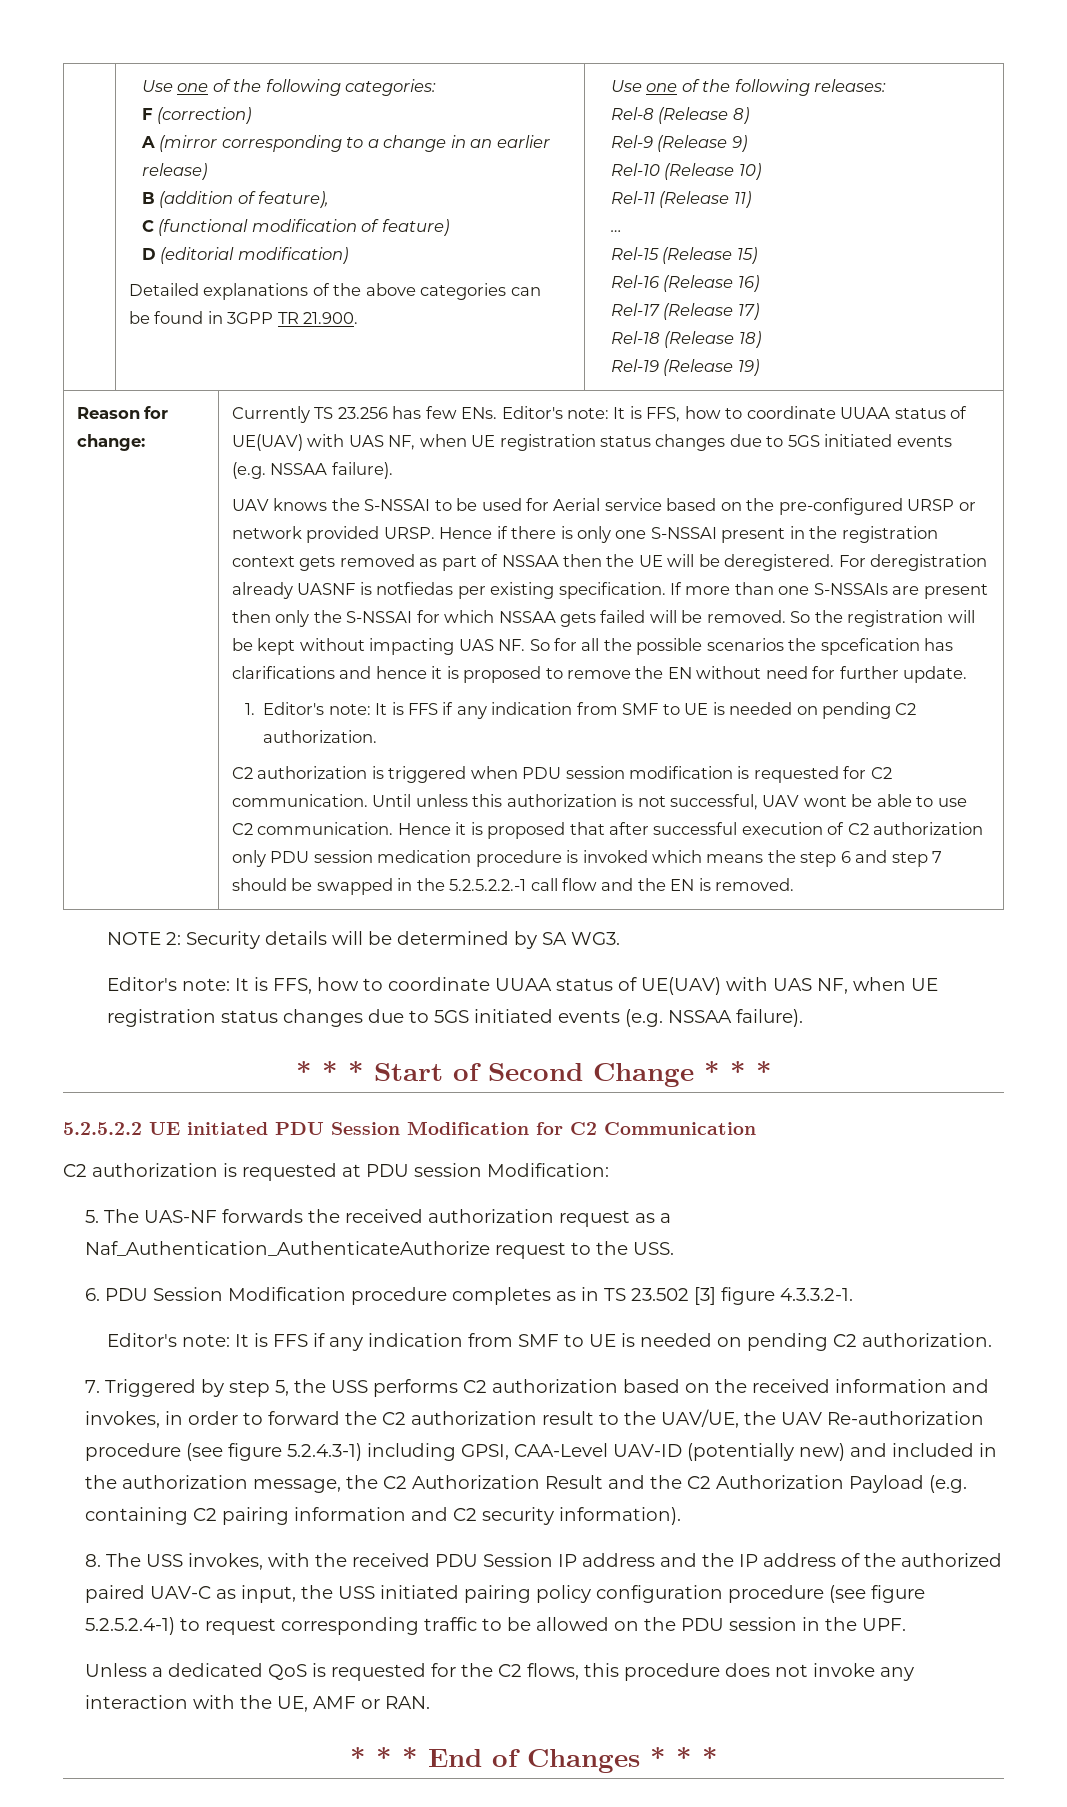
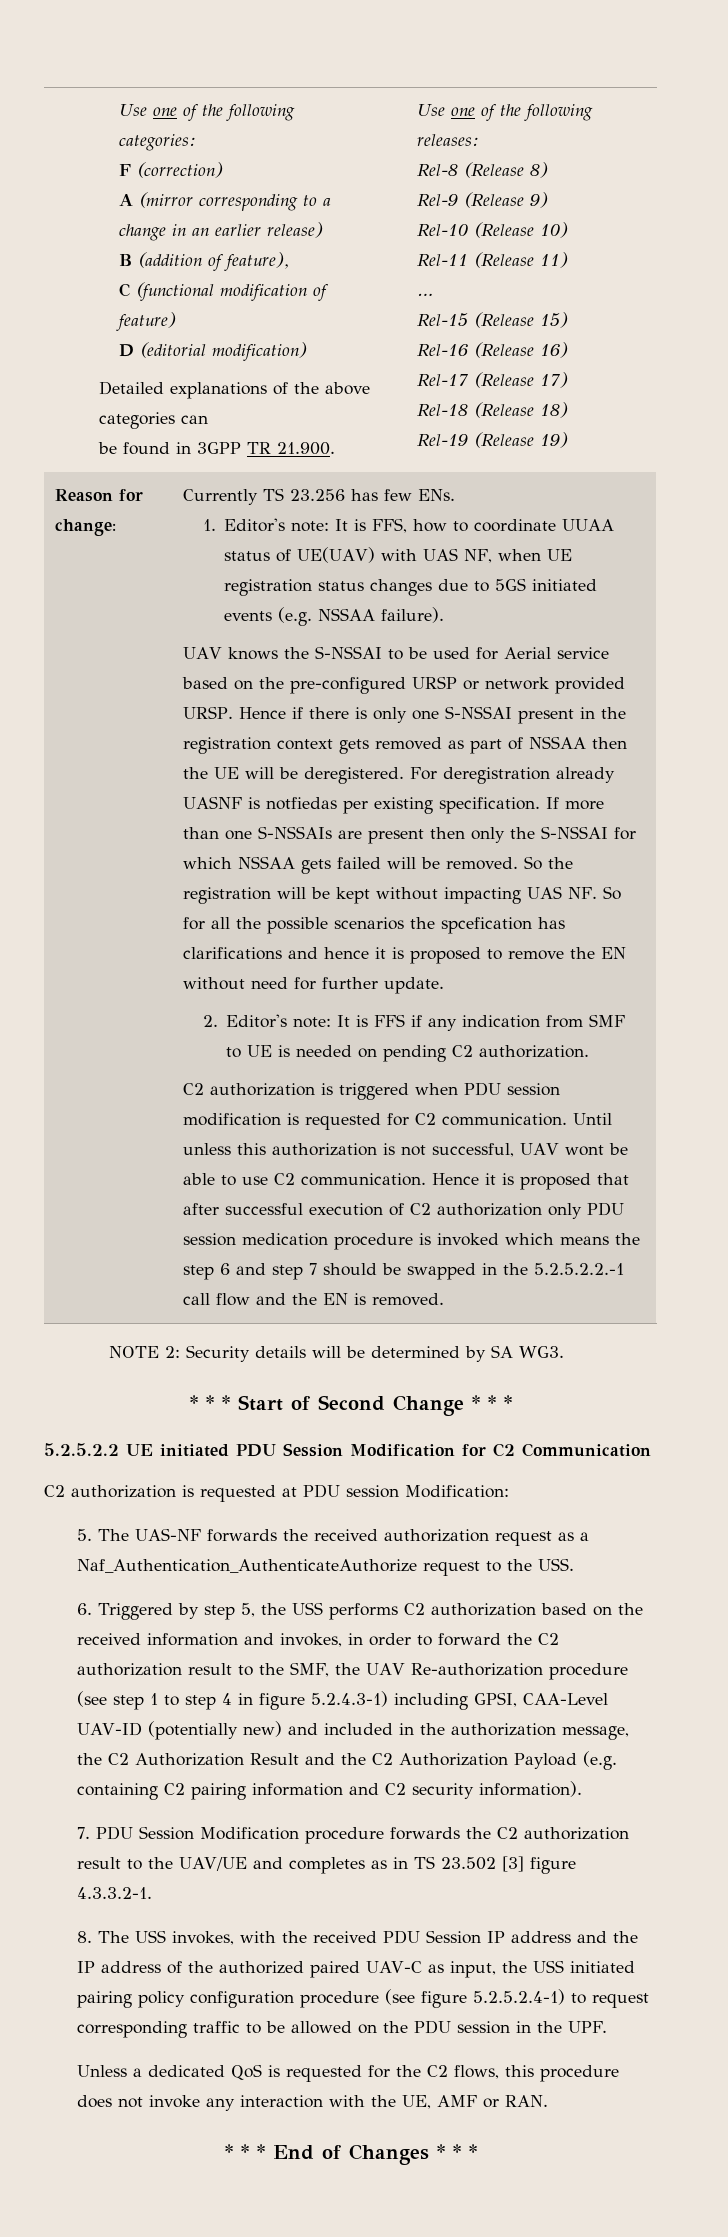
- Currently TS 23.256 has few ENs. Editor's note: It is FFS, how to coordinate UUAA status of UE(UAV) with UAS NF, when UE registration status changes due to 5GS initiated events (e.g. NSSAA failure).
+ Currently TS 23.256 has few ENs.
+ 1. Editor's note: It is FFS, how to coordinate UUAA status of UE(UAV) with UAS NF, when UE registration status changes due to 5GS initiated events (e.g. NSSAA failure).
- 1. Editor's note: It is FFS if any indication from SMF to UE is needed on pending C2 authorization.
+ 2. Editor's note: It is FFS if any indication from SMF to UE is needed on pending C2 authorization.
  NOTE 2: Security details will be determined by SA WG3.
- Editor's note: It is FFS, how to coordinate UUAA status of UE(UAV) with UAS NF, when UE registration status changes due to 5GS initiated events (e.g. NSSAA failure).
- 6. PDU Session Modification procedure completes as in TS 23.502 [3] figure 4.3.3.2-1.
- Editor's note: It is FFS if any indication from SMF to UE is needed on pending C2 authorization.
- 7. Triggered by step 5, the USS performs C2 authorization based on the received information and invokes, in order to forward the C2 authorization result to the UAV/UE, the UAV Re-authorization procedure (see figure 5.2.4.3-1) including GPSI, CAA-Level UAV-ID (potentially new) and included in the authorization message, the C2 Authorization Result and the C2 Authorization Payload (e.g. containing C2 pairing information and C2 security information).
+ 6. Triggered by step 5, the USS performs C2 authorization based on the received information and invokes, in order to forward the C2 authorization result to the SMF, the UAV Re-authorization procedure (see step 1 to step 4 in figure 5.2.4.3-1) including GPSI, CAA-Level UAV-ID (potentially new) and included in the authorization message, the C2 Authorization Result and the C2 Authorization Payload (e.g. containing C2 pairing information and C2 security information).
+ 7. PDU Session Modification procedure forwards the C2 authorization result to the UAV/UE and completes as in TS 23.502 [3] figure 4.3.3.2-1.

